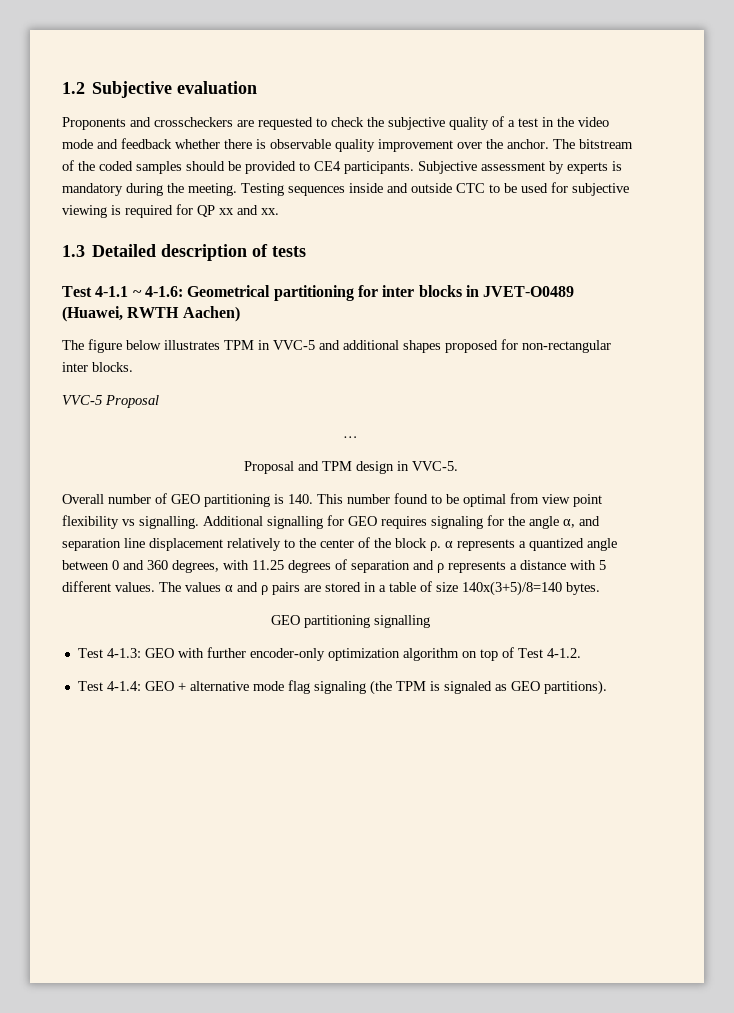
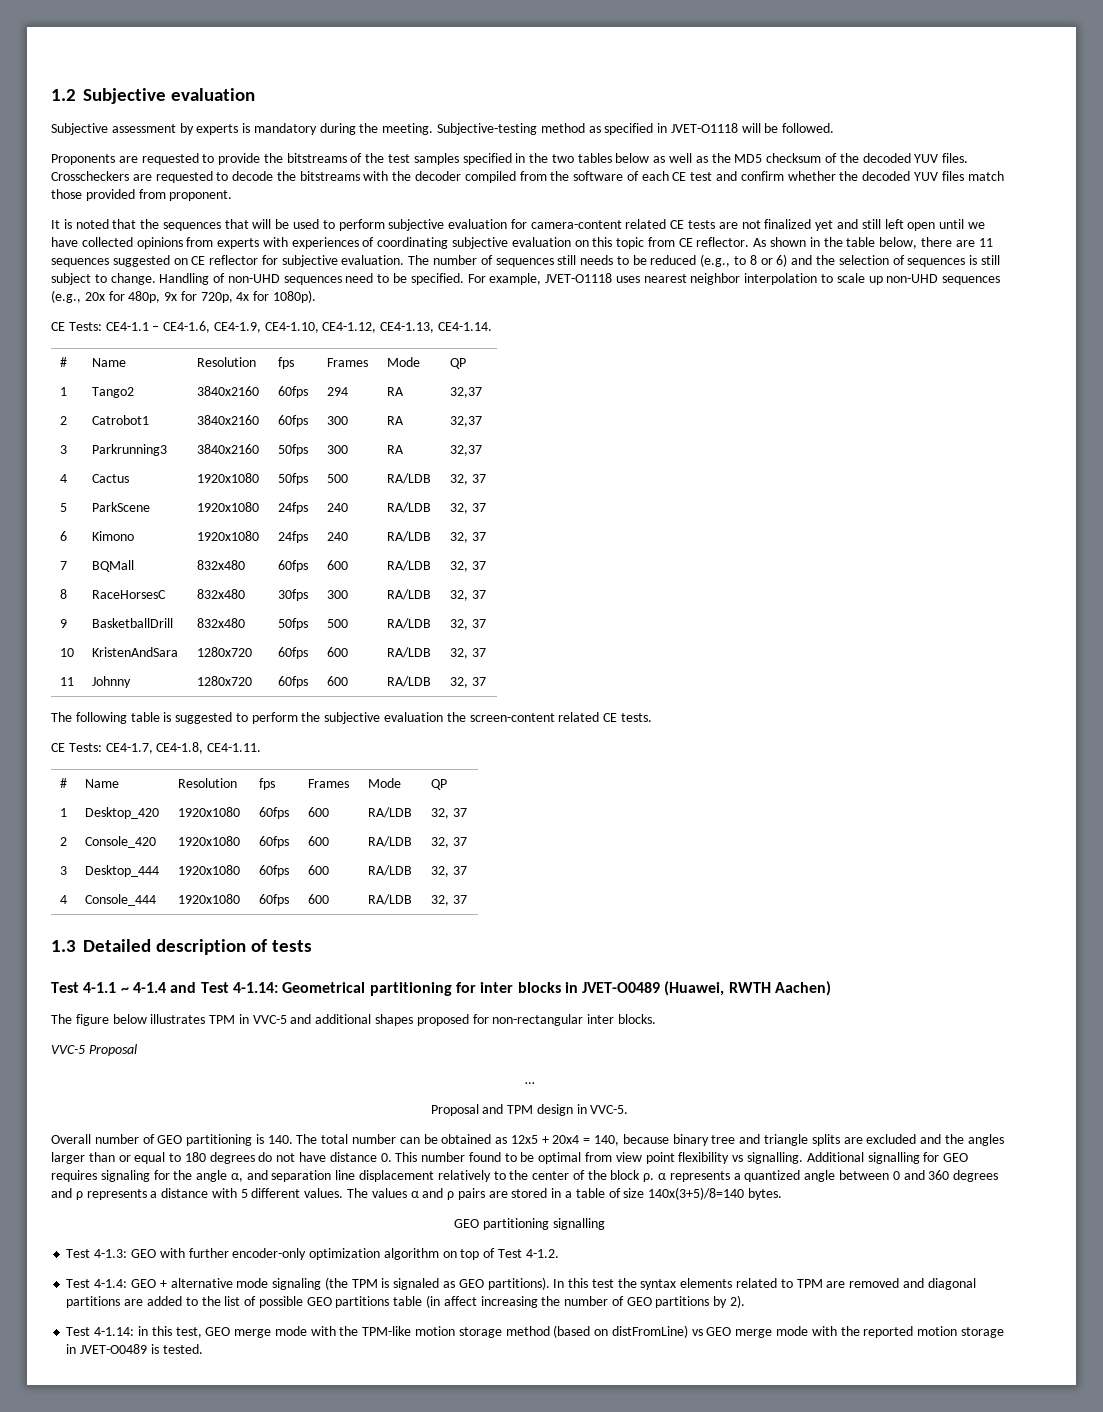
- Proponents and crosscheckers are requested to check the subjective quality of a test in the video mode and feedback whether there is observable quality improvement over the anchor. The bitstream of the coded samples should be provided to CE4 participants.
- Testing sequences inside and outside CTC to be used for subjective viewing is required for QP xx and xx.
+ Subjective-testing method as specified in JVET-O1118 will be followed.
+ Proponents are requested to provide the bitstreams of the test samples specified in the two tables below as well as the MD5 checksum of the decoded YUV files. Crosscheckers are requested to decode the bitstreams with the decoder compiled from the software of each CE test and confirm whether the decoded YUV files match those provided from proponent.
+ It is noted that the sequences that will be used to perform subjective evaluation for camera-content related CE tests are not finalized yet and still left open until we have collected opinions from experts with experiences of coordinating subjective evaluation on this topic from CE reflector. As shown in the table below, there are 11 sequences suggested on CE reflector for subjective evaluation. The number of sequences still needs to be reduced (e.g., to 8 or 6) and the selection of sequences is still subject to change. Handling of non-UHD sequences need to be specified. For example, JVET-O1118 uses nearest neighbor interpolation to scale up non-UHD sequences (e.g., 20x for 480p, 9x for 720p, 4x for 1080p).
+ CE Tests: CE4-1.1 – CE4-1.6, CE4-1.9, CE4-1.10, CE4-1.12, CE4-1.13, CE4-1.14.
+ # | Name | Resolution | fps | Frames | Mode | QP
+ 1 | Tango2 | 3840x2160 | 60fps | 294 | RA | 32,37
+ 2 | Catrobot1 | 3840x2160 | 60fps | 300 | RA | 32,37
+ 3 | Parkrunning3 | 3840x2160 | 50fps | 300 | RA | 32,37
+ 4 | Cactus | 1920x1080 | 50fps | 500 | RA/LDB | 32, 37
+ 5 | ParkScene | 1920x1080 | 24fps | 240 | RA/LDB | 32, 37
+ 6 | Kimono | 1920x1080 | 24fps | 240 | RA/LDB | 32, 37
+ 7 | BQMall | 832x480 | 60fps | 600 | RA/LDB | 32, 37
+ 8 | RaceHorsesC | 832x480 | 30fps | 300 | RA/LDB | 32, 37
+ 9 | BasketballDrill | 832x480 | 50fps | 500 | RA/LDB | 32, 37
+ 10 | KristenAndSara | 1280x720 | 60fps | 600 | RA/LDB | 32, 37
+ 11 | Johnny | 1280x720 | 60fps | 600 | RA/LDB | 32, 37
+ The following table is suggested to perform the subjective evaluation the screen-content related CE tests.
+ CE Tests: CE4-1.7, CE4-1.8, CE4-1.11.
+ # | Name | Resolution | fps | Frames | Mode | QP
+ 1 | Desktop_420 | 1920x1080 | 60fps | 600 | RA/LDB | 32, 37
+ 2 | Console_420 | 1920x1080 | 60fps | 600 | RA/LDB | 32, 37
+ 3 | Desktop_444 | 1920x1080 | 60fps | 600 | RA/LDB | 32, 37
+ 4 | Console_444 | 1920x1080 | 60fps | 600 | RA/LDB | 32, 37
- Test 4-1.1 ~ 4-1.6: Geometrical partitioning for inter blocks in JVET-O0489 (Huawei, RWTH Aachen)
+ Test 4-1.1 ~ 4-1.4 and Test 4-1.14: Geometrical partitioning for inter blocks in JVET-O0489 (Huawei, RWTH Aachen)
- Overall number of GEO partitioning is 140. This number found to be optimal from view point flexibility vs signalling.
+ Overall number of GEO partitioning is 140. The total number can be obtained as 12x5 + 20x4 = 140, because binary tree and triangle splits are excluded and the angles larger than or equal to 180 degrees do not have distance 0. This number found to be optimal from view point flexibility vs signalling.
- Additional signalling for GEO requires signaling for the angle α, and separation line displacement relatively to the center of the block ρ. α represents a quantized angle between 0 and 360 degrees, with 11.25 degrees of separation and ρ represents a distance with 5 different values.
+ Additional signalling for GEO requires signaling for the angle α, and separation line displacement relatively to the center of the block ρ. α represents a quantized angle between 0 and 360 degrees and ρ represents a distance with 5 different values.
- Test 4-1.4: GEO + alternative mode flag signaling (the TPM is signaled as GEO partitions).
+ Test 4-1.4: GEO + alternative mode signaling (the TPM is signaled as GEO partitions).
+ In this test the syntax elements related to TPM are removed and diagonal partitions are added to the list of possible GEO partitions table (in affect increasing the number of GEO partitions by 2).
+ Test 4-1.14: in this test, GEO merge mode with the TPM-like motion storage method (based on distFromLine) vs GEO merge mode with the reported motion storage in JVET-O0489 is tested.

